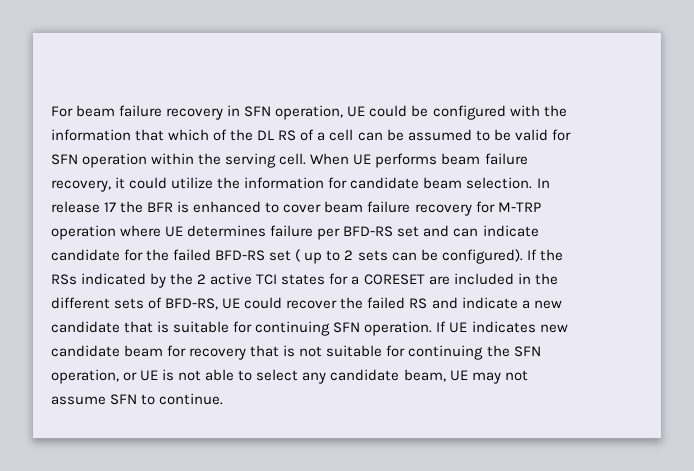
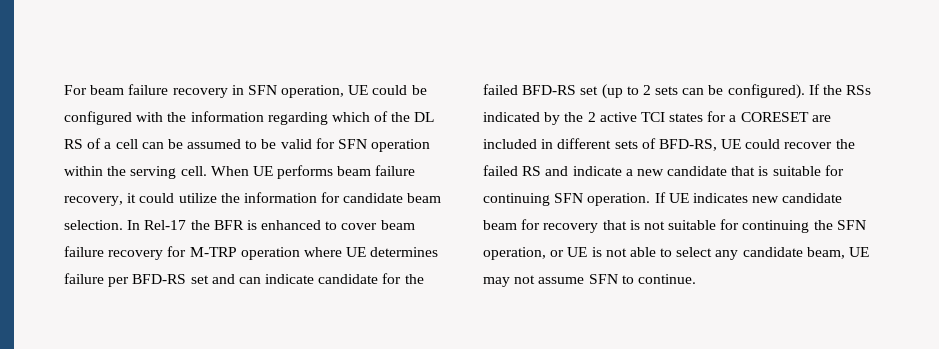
- For beam failure recovery in SFN operation, UE could be configured with the information that which of the DL RS of a cell can be assumed to be valid for SFN operation within the serving cell.
+ For beam failure recovery in SFN operation, UE could be configured with the information regarding which of the DL RS of a cell can be assumed to be valid for SFN operation within the serving cell.
- In release 17 the BFR is enhanced to cover beam failure recovery for M-TRP operation where UE determines failure per BFD-RS set and can indicate candidate for the failed BFD-RS set ( up to 2 sets can be configured).
+ In Rel-17 the BFR is enhanced to cover beam failure recovery for M-TRP operation where UE determines failure per BFD-RS set and can indicate candidate for the failed BFD-RS set (up to 2 sets can be configured).
- If the RSs indicated by the 2 active TCI states for a CORESET are included in the different sets of BFD-RS, UE could recover the failed RS and indicate a new candidate that is suitable for continuing SFN operation.
+ If the RSs indicated by the 2 active TCI states for a CORESET are included in different sets of BFD-RS, UE could recover the failed RS and indicate a new candidate that is suitable for continuing SFN operation.

